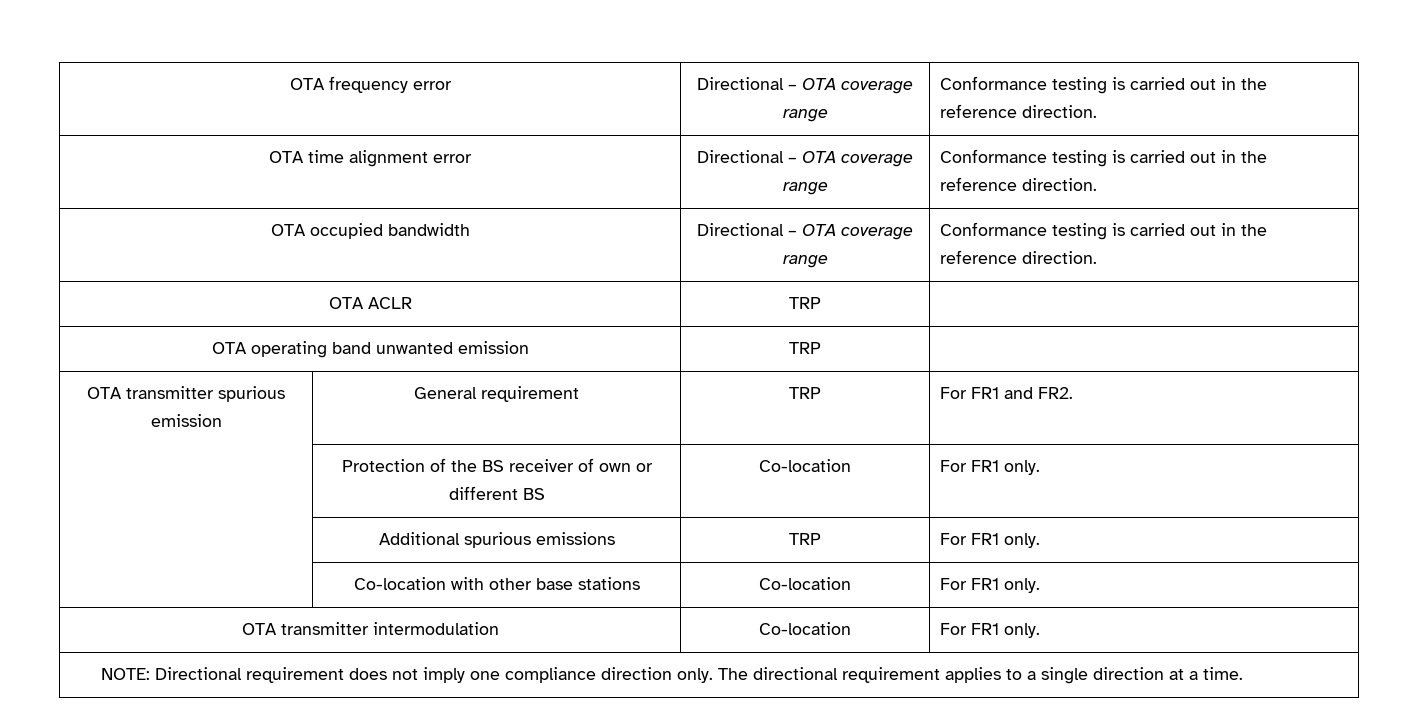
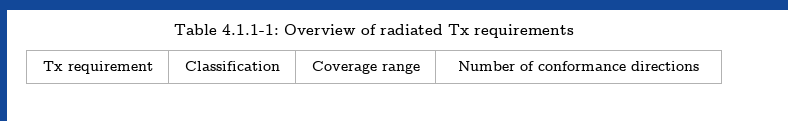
- OTA frequency error | Directional – OTA coverage range | Conformance testing is carried out in the reference direction.
- OTA time alignment error | Directional – OTA coverage range | Conformance testing is carried out in the reference direction.
- OTA occupied bandwidth | Directional – OTA coverage range | Conformance testing is carried out in the reference direction.
- OTA ACLR | TRP |
- OTA operating band unwanted emission | TRP |
- OTA transmitter spurious emission | General requirement | TRP | For FR1 and FR2.
- | Protection of the BS receiver of own or different BS | Co-location | For FR1 only.
- | Additional spurious emissions | TRP | For FR1 only.
- | Co-location with other base stations | Co-location | For FR1 only.
- OTA transmitter intermodulation | Co-location | For FR1 only.
- NOTE: Directional requirement does not imply one compliance direction only. The directional requirement applies to a single direction at a time.
+ Table 4.1.1-1: Overview of radiated Tx requirements
+ Tx requirement | Classification | Coverage range | Number of conformance directions

